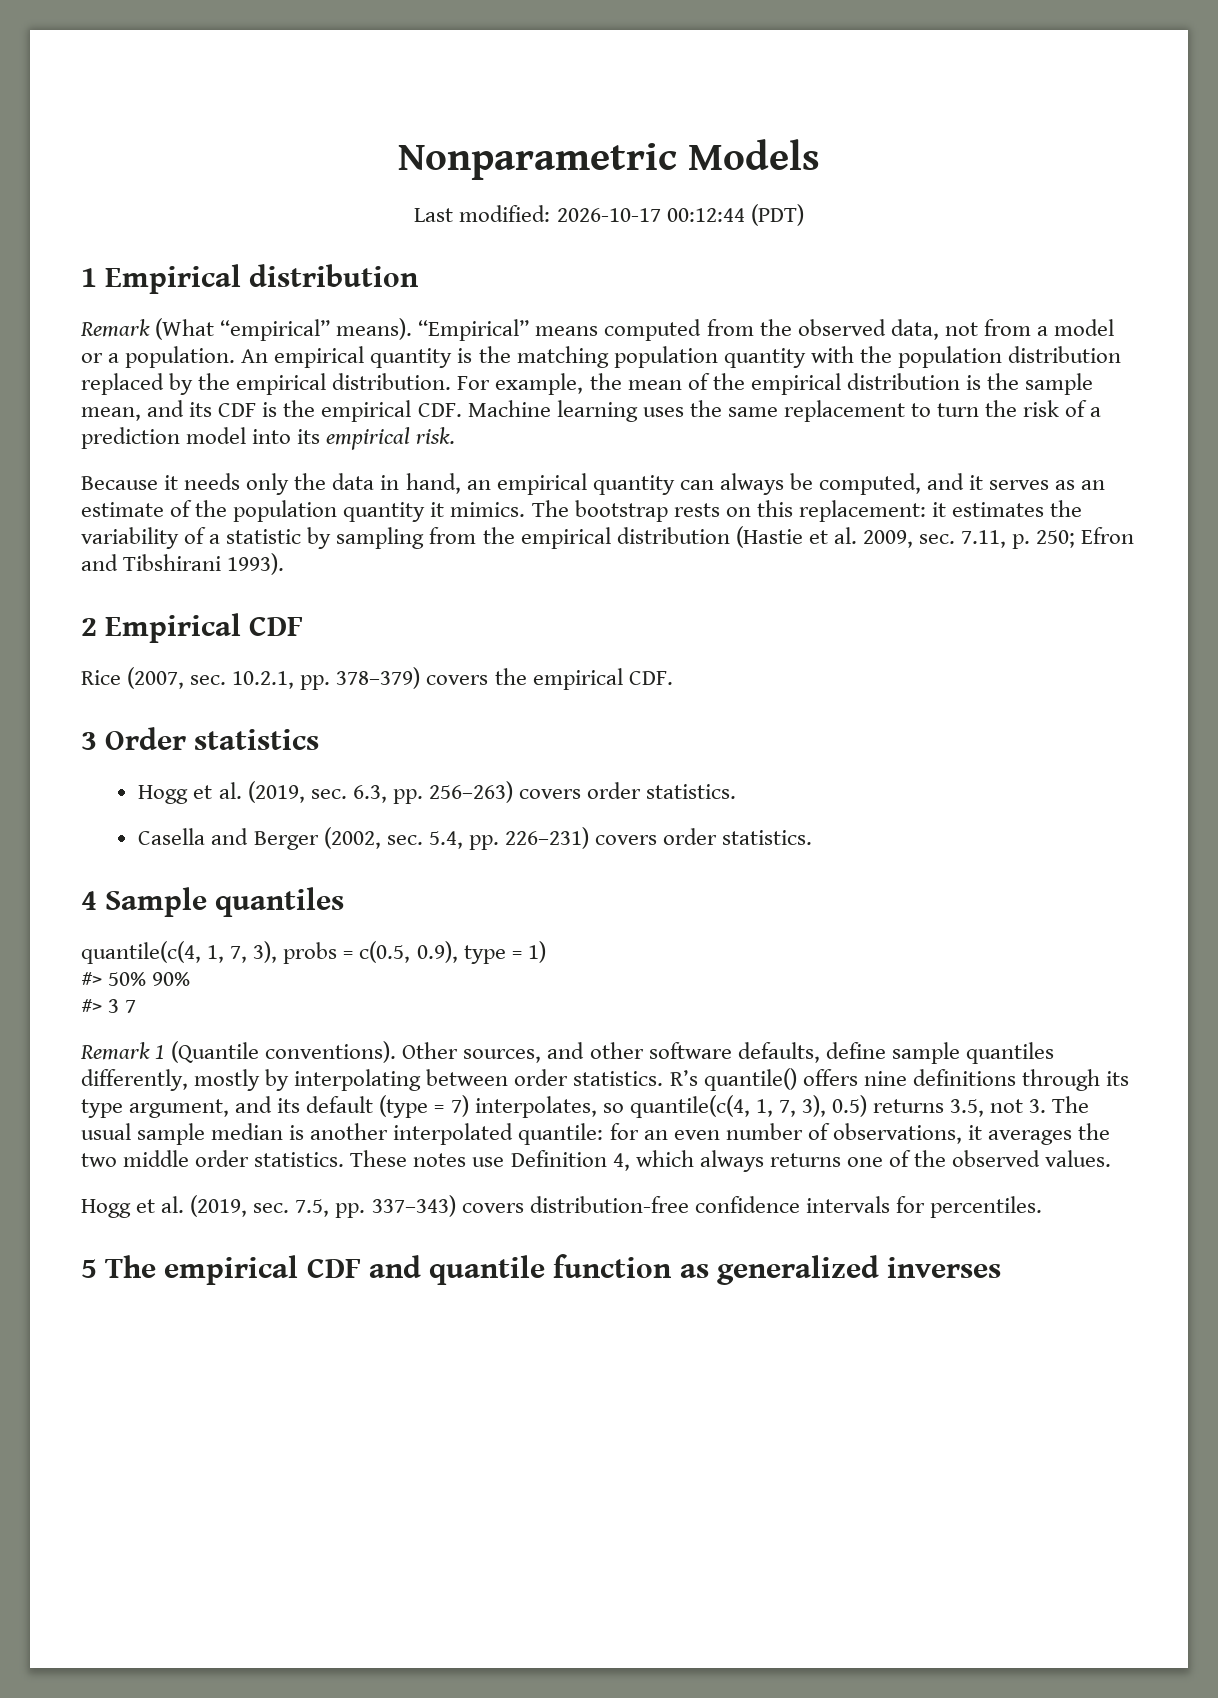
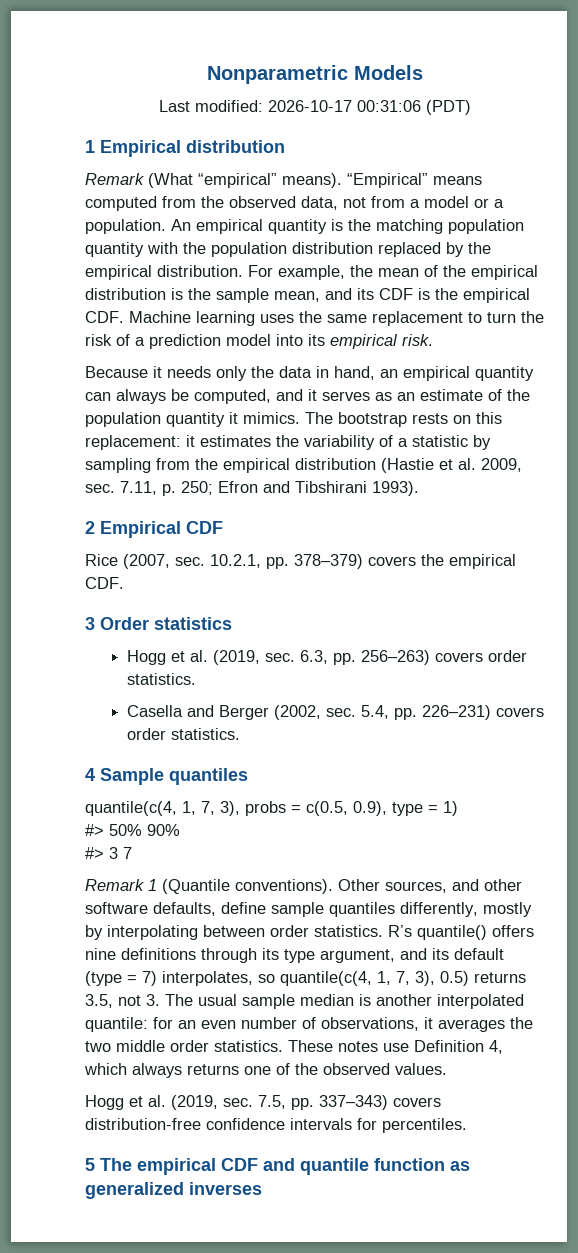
- Last modified: 2026-10-17 00:12:44 (PDT)
+ Last modified: 2026-10-17 00:31:06 (PDT)

